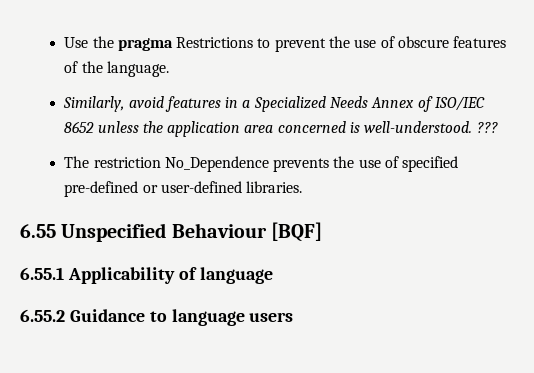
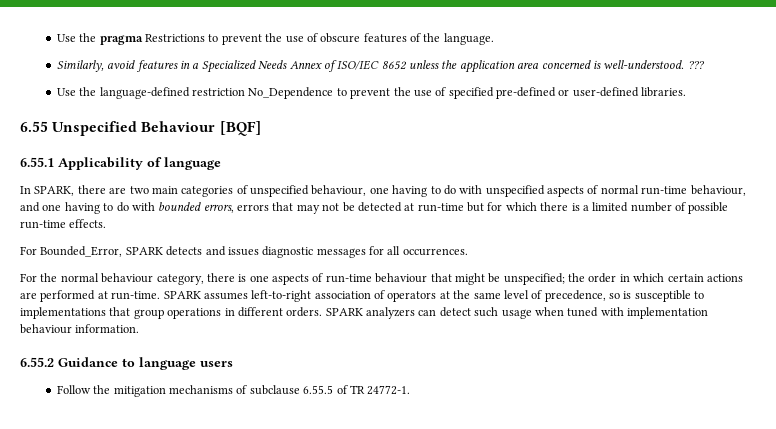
- The restriction No_Dependence prevents the use of specified pre-defined or user-defined libraries.
+ Use the language-defined restriction No_Dependence to prevent the use of specified pre-defined or user-defined libraries.
+ In SPARK, there are two main categories of unspecified behaviour, one having to do with unspecified aspects of normal run-time behaviour, and one having to do with bounded errors, errors that may not be detected at run-time but for which there is a limited number of possible run-time effects.
+ For Bounded_Error, SPARK detects and issues diagnostic messages for all occurrences.
+ For the normal behaviour category, there is one aspects of run-time behaviour that might be unspecified; the order in which certain actions are performed at run-time. SPARK assumes left-to-right association of operators at the same level of precedence, so is susceptible to implementations that group operations in different orders. SPARK analyzers can detect such usage when tuned with implementation behaviour information.
+ Follow the mitigation mechanisms of subclause 6.55.5 of TR 24772-1.

